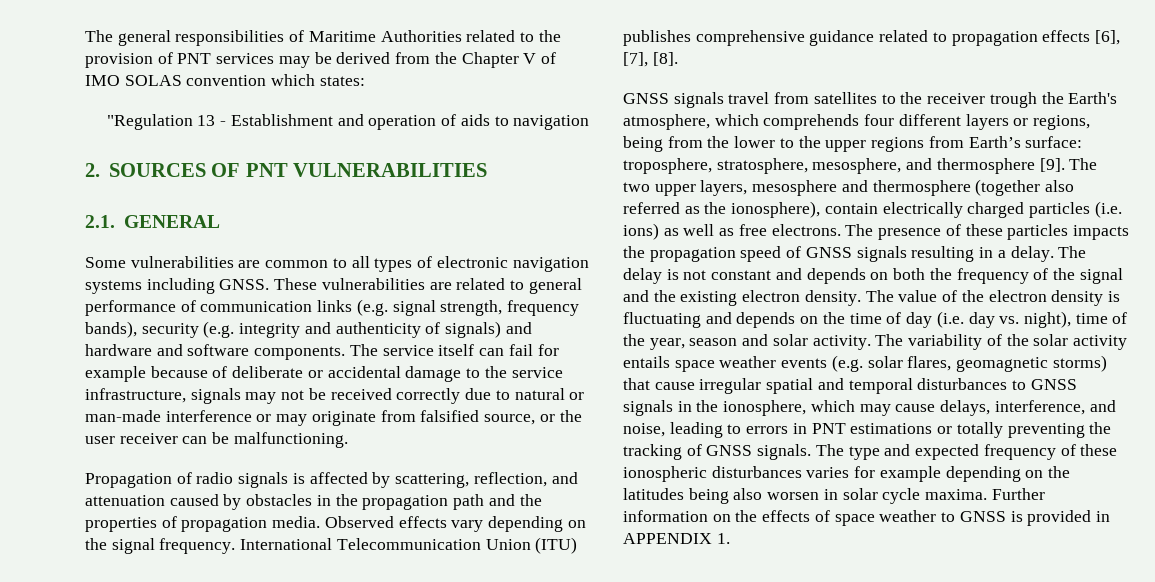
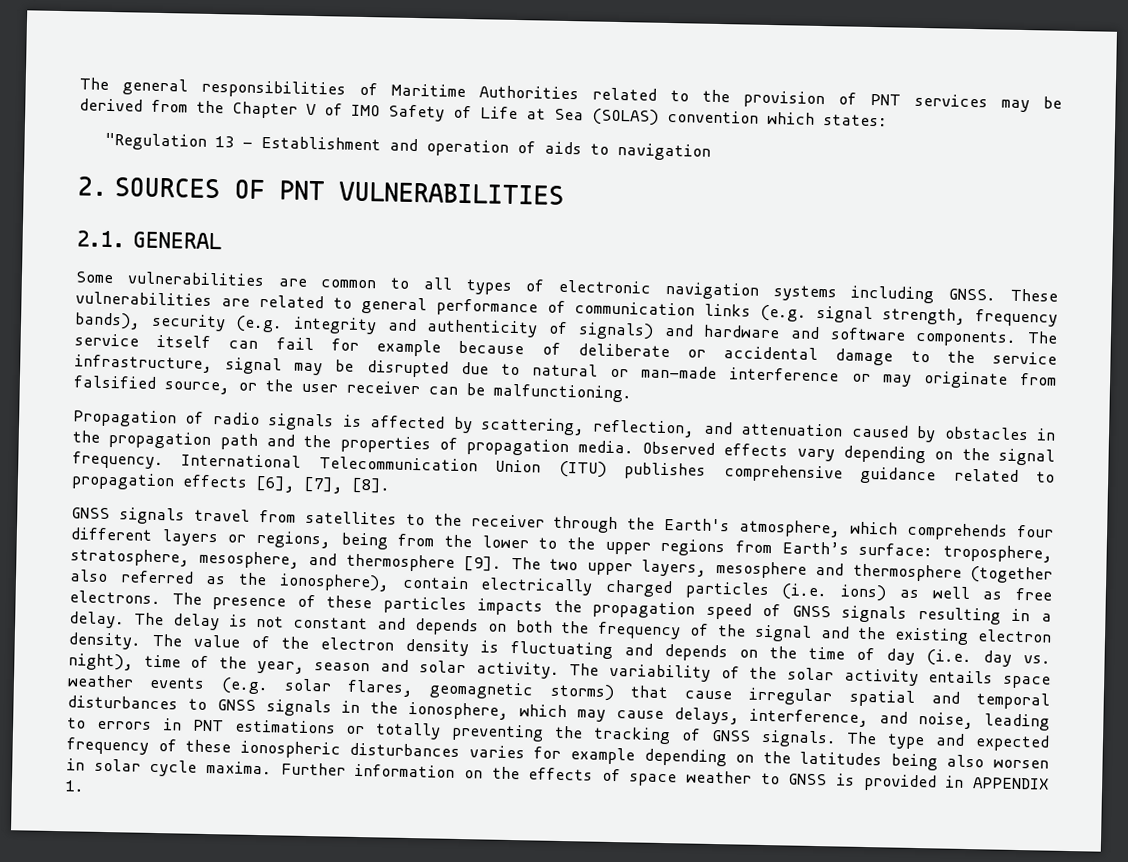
- The general responsibilities of Maritime Authorities related to the provision of PNT services may be derived from the Chapter V of IMO SOLAS convention which states:
+ The general responsibilities of Maritime Authorities related to the provision of PNT services may be derived from the Chapter V of IMO Safety of Life at Sea (SOLAS) convention which states:
- The service itself can fail for example because of deliberate or accidental damage to the service infrastructure, signals may not be received correctly due to natural or man-made interference or may originate from falsified source, or the user receiver can be malfunctioning.
+ The service itself can fail for example because of deliberate or accidental damage to the service infrastructure, signal may be disrupted due to natural or man-made interference or may originate from falsified source, or the user receiver can be malfunctioning.
- GNSS signals travel from satellites to the receiver trough the Earth's atmosphere, which comprehends four different layers or regions, being from the lower to the upper regions from Earth’s surface: troposphere, stratosphere, mesosphere, and thermosphere [9].
+ GNSS signals travel from satellites to the receiver through the Earth's atmosphere, which comprehends four different layers or regions, being from the lower to the upper regions from Earth’s surface: troposphere, stratosphere, mesosphere, and thermosphere [9].

